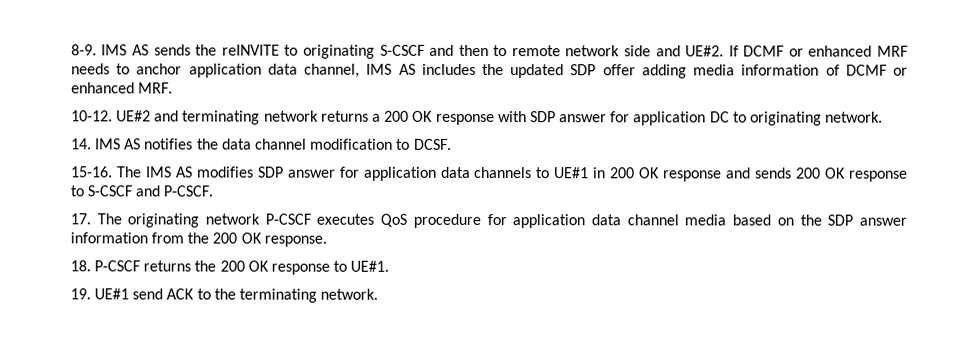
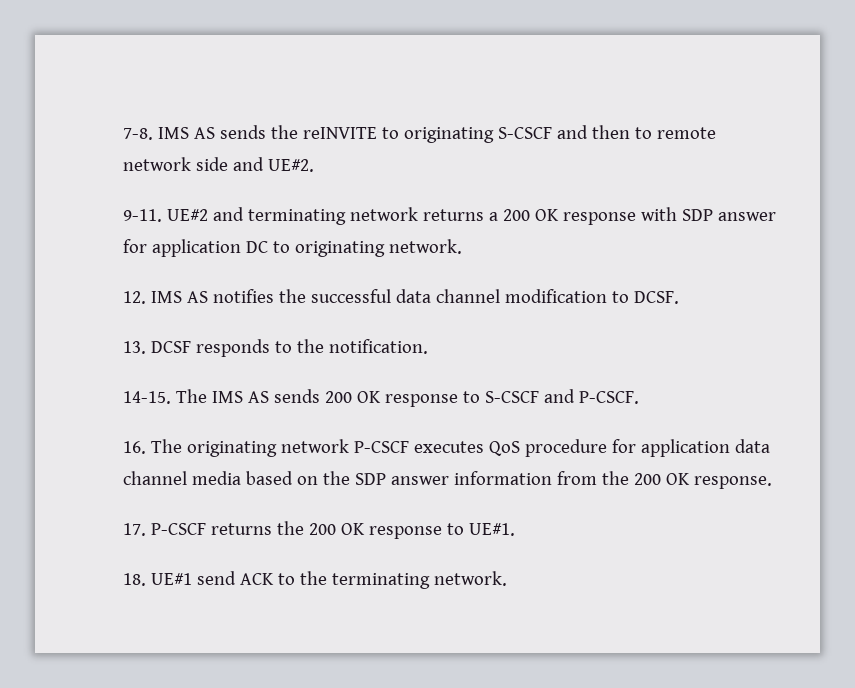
- 8-9.
+ 7-8.
- IMS AS sends the reINVITE to originating S-CSCF and then to remote network side and UE#2. If DCMF or enhanced MRF needs to anchor application data channel, IMS AS includes the updated SDP offer adding media information of DCMF or enhanced MRF.
- 10-12.
+ IMS AS sends the reINVITE to originating S-CSCF and then to remote network side and UE#2.
+ 9-11.
- 14. IMS AS notifies the data channel modification to DCSF.
+ 12. IMS AS notifies the successful data channel modification to DCSF.
- 15-16. The IMS AS modifies SDP answer for application data channels to UE#1 in 200 OK response and sends 200 OK response to S-CSCF and P-CSCF.
+ 13. DCSF responds to the notification.
+ 14-15. The IMS AS sends 200 OK response to S-CSCF and P-CSCF.
- 17. The originating network P-CSCF executes QoS procedure for application data channel media based on the SDP answer information from the 200 OK response.
+ 16. The originating network P-CSCF executes QoS procedure for application data channel media based on the SDP answer information from the 200 OK response.
- 18. P-CSCF returns the 200 OK response to UE#1.
+ 17. P-CSCF returns the 200 OK response to UE#1.
- 19. UE#1 send ACK to the terminating network.
+ 18. UE#1 send ACK to the terminating network.

